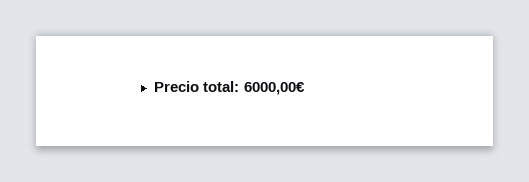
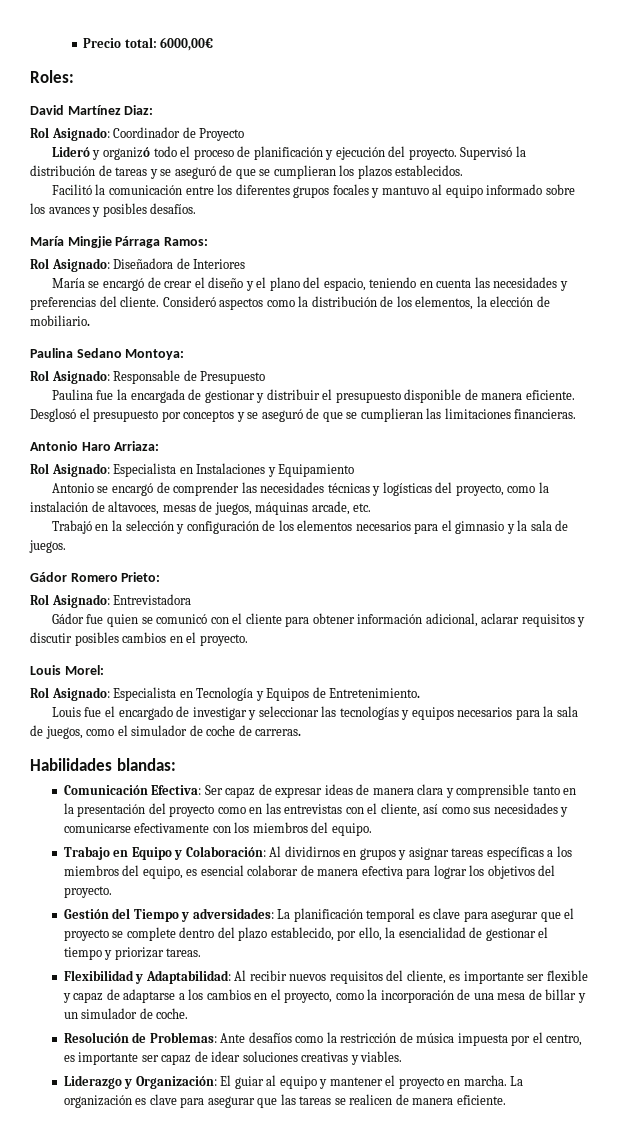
+ Roles:
+ David Martínez Diaz:
+ Rol Asignado: Coordinador de Proyecto
+ Lideró y organizó todo el proceso de planificación y ejecución del proyecto. Supervisó la distribución de tareas y se aseguró de que se cumplieran los plazos establecidos.
+ Facilitó la comunicación entre los diferentes grupos focales y mantuvo al equipo informado sobre los avances y posibles desafíos.
+ María Mingjie Párraga Ramos:
+ Rol Asignado: Diseñadora de Interiores
+ María se encargó de crear el diseño y el plano del espacio, teniendo en cuenta las necesidades y preferencias del cliente. Consideró aspectos como la distribución de los elementos, la elección de mobiliario.
+ Paulina Sedano Montoya:
+ Rol Asignado: Responsable de Presupuesto
+ Paulina fue la encargada de gestionar y distribuir el presupuesto disponible de manera eficiente. Desglosó el presupuesto por conceptos y se aseguró de que se cumplieran las limitaciones financieras.
+ Antonio Haro Arriaza:
+ Rol Asignado: Especialista en Instalaciones y Equipamiento
+ Antonio se encargó de comprender las necesidades técnicas y logísticas del proyecto, como la instalación de altavoces, mesas de juegos, máquinas arcade, etc.
+ Trabajó en la selección y configuración de los elementos necesarios para el gimnasio y la sala de juegos.
+ Gádor Romero Prieto:
+ Rol Asignado: Entrevistadora
+ Gádor fue quien se comunicó con el cliente para obtener información adicional, aclarar requisitos y discutir posibles cambios en el proyecto.
+ Louis Morel:
+ Rol Asignado: Especialista en Tecnología y Equipos de Entretenimiento.
+ Louis fue el encargado de investigar y seleccionar las tecnologías y equipos necesarios para la sala de juegos, como el simulador de coche de carreras.
+ Habilidades blandas:
+ Comunicación Efectiva: Ser capaz de expresar ideas de manera clara y comprensible tanto en la presentación del proyecto como en las entrevistas con el cliente, así como sus necesidades y comunicarse efectivamente con los miembros del equipo.
+ Trabajo en Equipo y Colaboración: Al dividirnos en grupos y asignar tareas específicas a los miembros del equipo, es esencial colaborar de manera efectiva para lograr los objetivos del proyecto.
+ Gestión del Tiempo y adversidades: La planificación temporal es clave para asegurar que el proyecto se complete dentro del plazo establecido, por ello, la esencialidad de gestionar el tiempo y priorizar tareas.
+ Flexibilidad y Adaptabilidad: Al recibir nuevos requisitos del cliente, es importante ser flexible y capaz de adaptarse a los cambios en el proyecto, como la incorporación de una mesa de billar y un simulador de coche.
+ Resolución de Problemas: Ante desafíos como la restricción de música impuesta por el centro, es importante ser capaz de idear soluciones creativas y viables.
+ Liderazgo y Organización: El guiar al equipo y mantener el proyecto en marcha. La organización es clave para asegurar que las tareas se realicen de manera eficiente.

